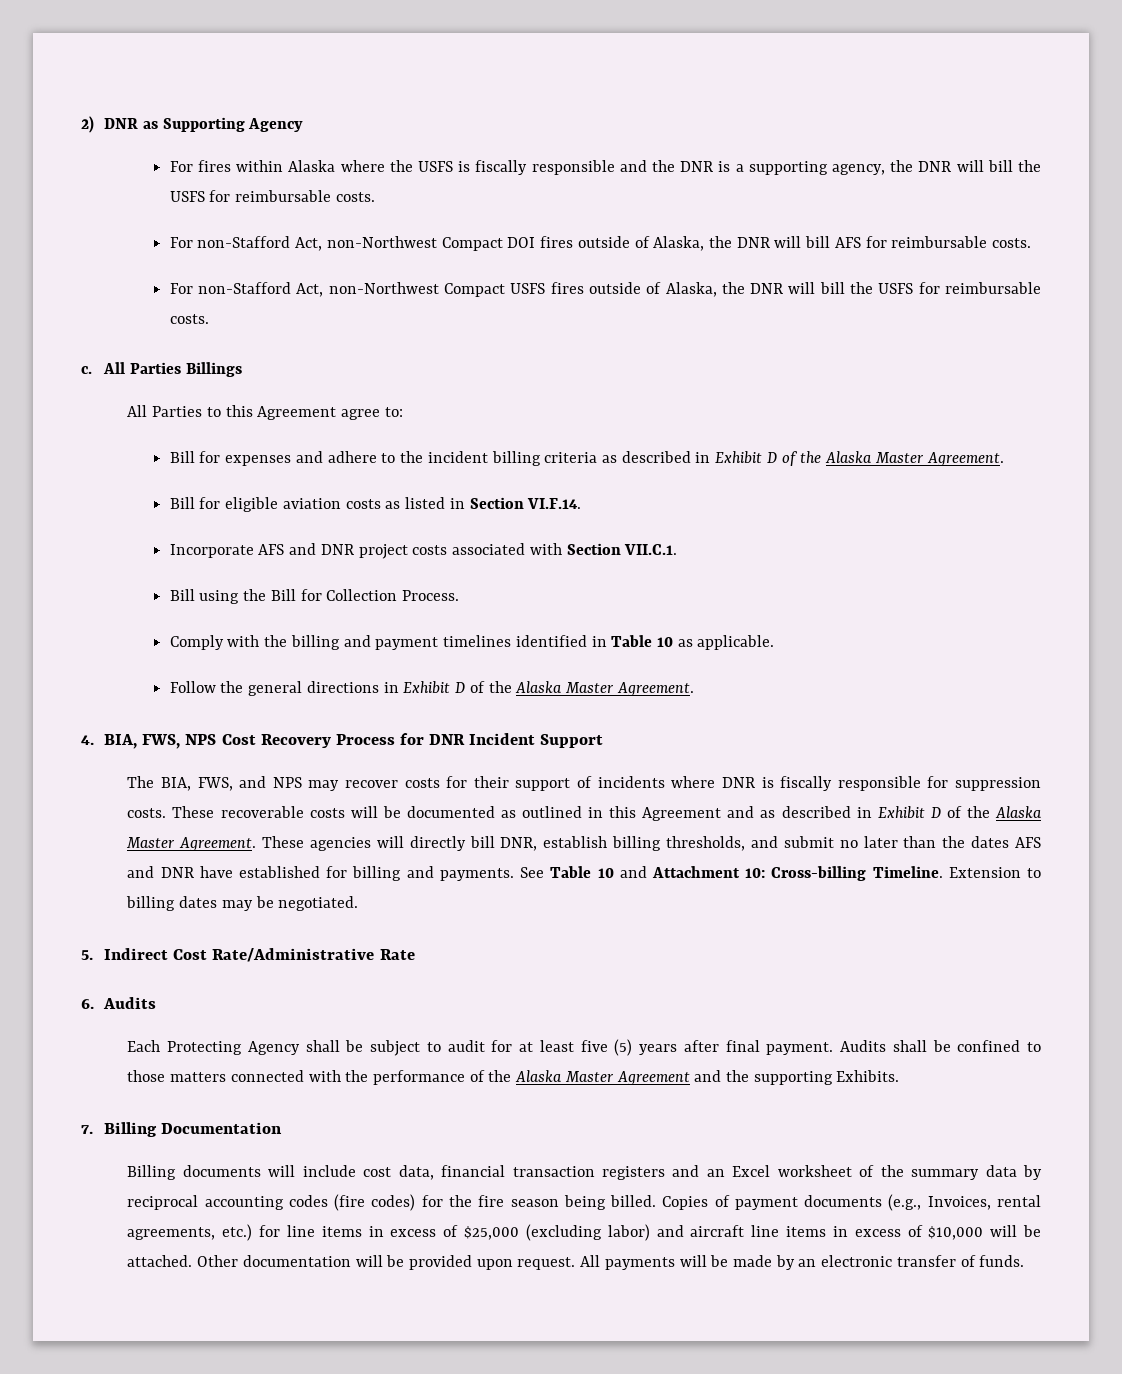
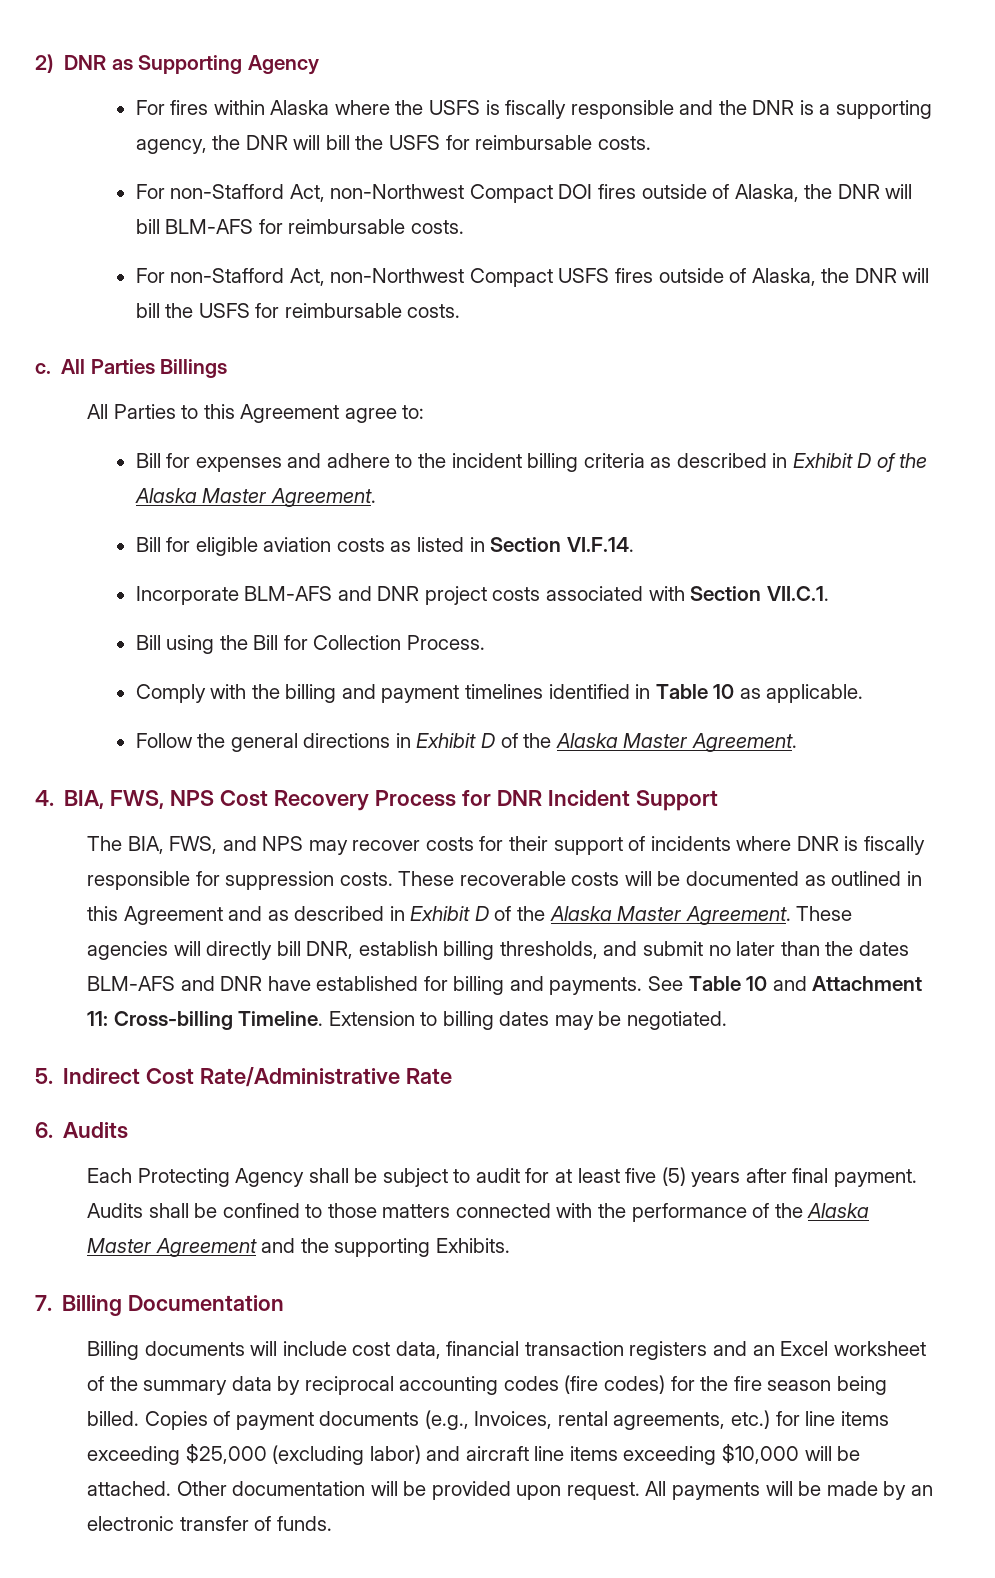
- For non-Stafford Act, non-Northwest Compact DOI fires outside of Alaska, the DNR will bill AFS for reimbursable costs.
+ For non-Stafford Act, non-Northwest Compact DOI fires outside of Alaska, the DNR will bill BLM-AFS for reimbursable costs.
- Incorporate AFS and DNR project costs associated with Section VII.C.1.
+ Incorporate BLM-AFS and DNR project costs associated with Section VII.C.1.
- These agencies will directly bill DNR, establish billing thresholds, and submit no later than the dates AFS and DNR have established for billing and payments.
+ These agencies will directly bill DNR, establish billing thresholds, and submit no later than the dates BLM-AFS and DNR have established for billing and payments.
- See Table 10 and Attachment 10: Cross-billing Timeline.
+ See Table 10 and Attachment 11: Cross-billing Timeline.
- Copies of payment documents (e.g., Invoices, rental agreements, etc.) for line items in excess of $25,000 (excluding labor) and aircraft line items in excess of $10,000 will be attached.
+ Copies of payment documents (e.g., Invoices, rental agreements, etc.) for line items exceeding $25,000 (excluding labor) and aircraft line items exceeding $10,000 will be attached.

